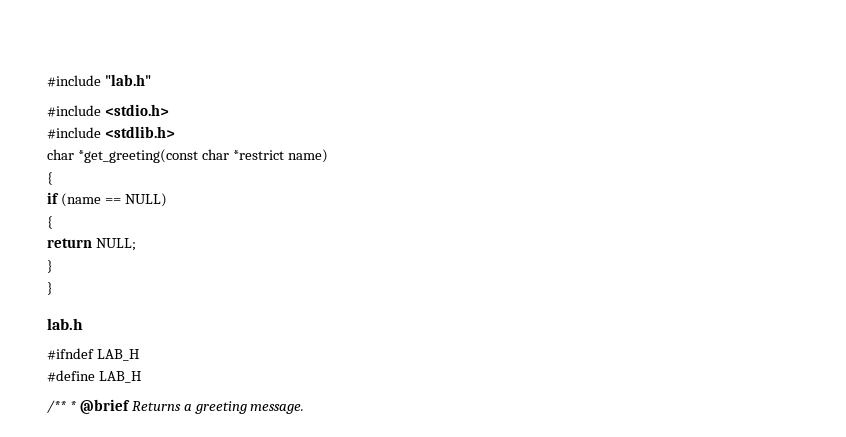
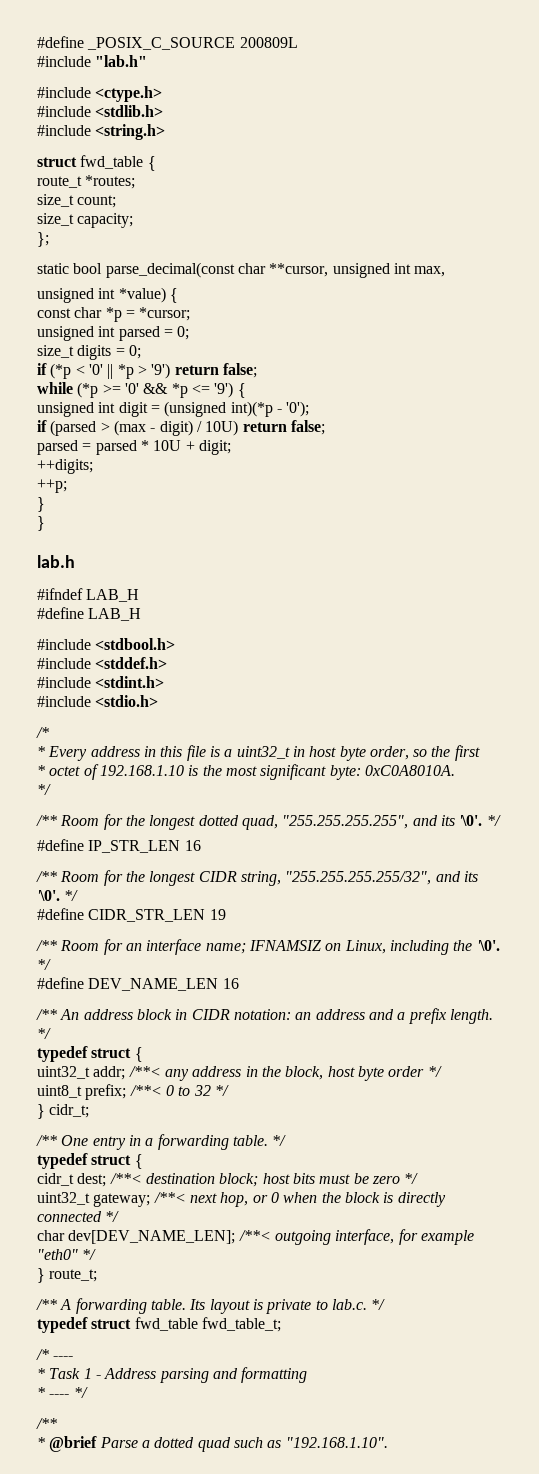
+ #define _POSIX_C_SOURCE 200809L
- #include <stdio.h>
+ #include <ctype.h>
- char *get_greeting(const char *restrict name)
- {
- if (name == NULL)
- {
- return NULL;
+ #include <string.h>
+ struct fwd_table {
+ route_t *routes;
+ size_t count;
+ size_t capacity;
+ };
+ static bool parse_decimal(const char **cursor, unsigned int max,
+ unsigned int *value) {
+ const char *p = *cursor;
+ unsigned int parsed = 0;
+ size_t digits = 0;
+ if (*p < '0' || *p > '9') return false;
+ while (*p >= '0' && *p <= '9') {
+ unsigned int digit = (unsigned int)(*p - '0');
+ if (parsed > (max - digit) / 10U) return false;
+ parsed = parsed * 10U + digit;
+ ++digits;
+ ++p;
- /** * @brief Returns a greeting message.
+ #include <stdbool.h>
+ #include <stddef.h>
+ #include <stdint.h>
+ #include <stdio.h>
+ /*
+ * Every address in this file is a uint32_t in host byte order, so the first
+ * octet of 192.168.1.10 is the most significant byte: 0xC0A8010A.
+ */
+ /** Room for the longest dotted quad, "255.255.255.255", and its '\0'. */
+ #define IP_STR_LEN 16
+ /** Room for the longest CIDR string, "255.255.255.255/32", and its '\0'. */
+ #define CIDR_STR_LEN 19
+ /** Room for an interface name; IFNAMSIZ on Linux, including the '\0'. */
+ #define DEV_NAME_LEN 16
+ /** An address block in CIDR notation: an address and a prefix length. */
+ typedef struct {
+ uint32_t addr; /**< any address in the block, host byte order */
+ uint8_t prefix; /**< 0 to 32 */
+ } cidr_t;
+ /** One entry in a forwarding table. */
+ typedef struct {
+ cidr_t dest; /**< destination block; host bits must be zero */
+ uint32_t gateway; /**< next hop, or 0 when the block is directly connected */
+ char dev[DEV_NAME_LEN]; /**< outgoing interface, for example "eth0" */
+ } route_t;
+ /** A forwarding table. Its layout is private to lab.c. */
+ typedef struct fwd_table fwd_table_t;
+ /* ----
+ * Task 1 - Address parsing and formatting
+ * ---- */
+ /**
+ * @brief Parse a dotted quad such as "192.168.1.10".

